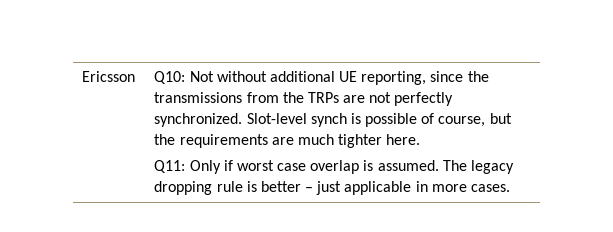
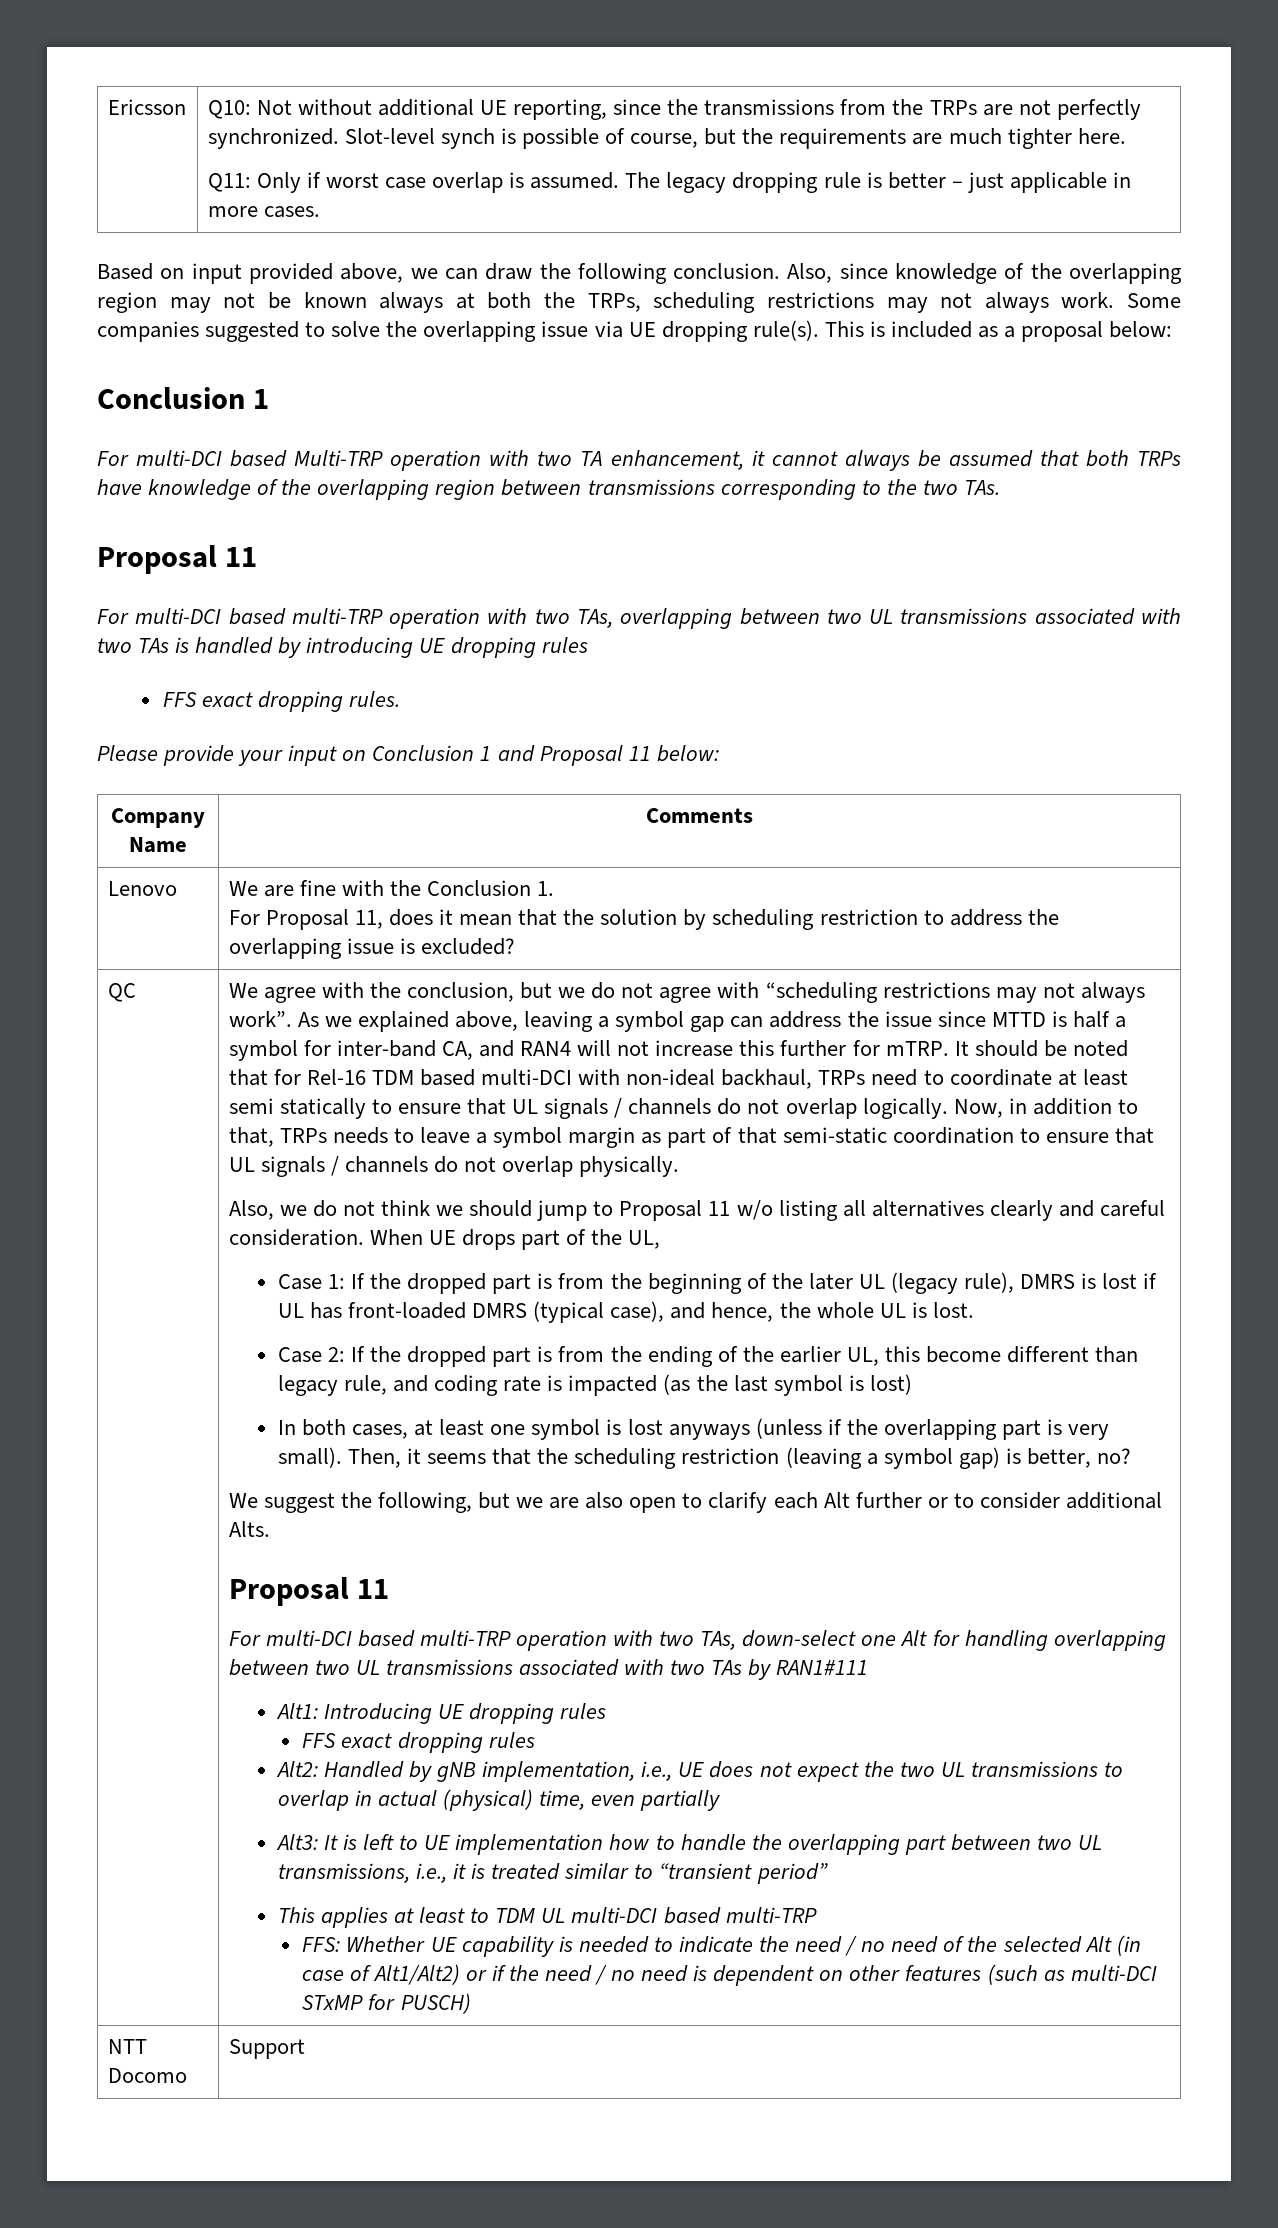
+ Based on input provided above, we can draw the following conclusion. Also, since knowledge of the overlapping region may not be known always at both the TRPs, scheduling restrictions may not always work. Some companies suggested to solve the overlapping issue via UE dropping rule(s). This is included as a proposal below:
+ Conclusion 1
+ For multi-DCI based Multi-TRP operation with two TA enhancement, it cannot always be assumed that both TRPs have knowledge of the overlapping region between transmissions corresponding to the two TAs.
+ Proposal 11
+ For multi-DCI based multi-TRP operation with two TAs, overlapping between two UL transmissions associated with two TAs is handled by introducing UE dropping rules
+ FFS exact dropping rules.
+ Please provide your input on Conclusion 1 and Proposal 11 below:
+ Company Name | Comments
+ Lenovo | We are fine with the Conclusion 1.
+ For Proposal 11, does it mean that the solution by scheduling restriction to address the overlapping issue is excluded?
+ QC | We agree with the conclusion, but we do not agree with “scheduling restrictions may not always work”. As we explained above, leaving a symbol gap can address the issue since MTTD is half a symbol for inter-band CA, and RAN4 will not increase this further for mTRP. It should be noted that for Rel-16 TDM based multi-DCI with non-ideal backhaul, TRPs need to coordinate at least semi statically to ensure that UL signals / channels do not overlap logically. Now, in addition to that, TRPs needs to leave a symbol margin as part of that semi-static coordination to ensure that UL signals / channels do not overlap physically.
+ Also, we do not think we should jump to Proposal 11 w/o listing all alternatives clearly and careful consideration. When UE drops part of the UL,
+ Case 1: If the dropped part is from the beginning of the later UL (legacy rule), DMRS is lost if UL has front-loaded DMRS (typical case), and hence, the whole UL is lost.
+ Case 2: If the dropped part is from the ending of the earlier UL, this become different than legacy rule, and coding rate is impacted (as the last symbol is lost)
+ In both cases, at least one symbol is lost anyways (unless if the overlapping part is very small). Then, it seems that the scheduling restriction (leaving a symbol gap) is better, no?
+ We suggest the following, but we are also open to clarify each Alt further or to consider additional Alts.
+ Proposal 11
+ For multi-DCI based multi-TRP operation with two TAs, down-select one Alt for handling overlapping between two UL transmissions associated with two TAs by RAN1#111
+ Alt1: Introducing UE dropping rules
+ FFS exact dropping rules
+ Alt2: Handled by gNB implementation, i.e., UE does not expect the two UL transmissions to overlap in actual (physical) time, even partially
+ Alt3: It is left to UE implementation how to handle the overlapping part between two UL transmissions, i.e., it is treated similar to “transient period”
+ This applies at least to TDM UL multi-DCI based multi-TRP
+ FFS: Whether UE capability is needed to indicate the need / no need of the selected Alt (in case of Alt1/Alt2) or if the need / no need is dependent on other features (such as multi-DCI STxMP for PUSCH)
+ NTT Docomo | Support

